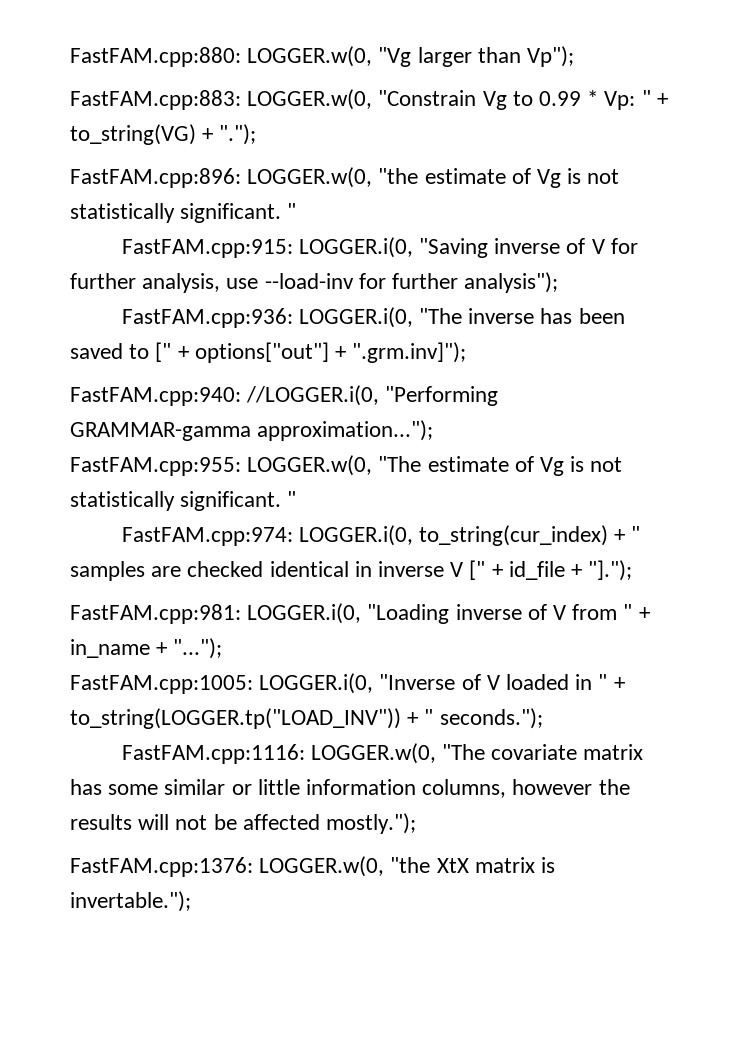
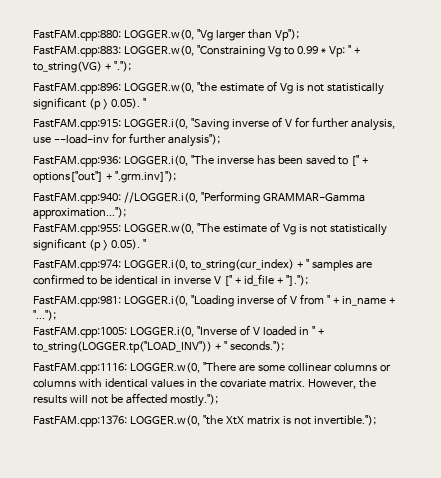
- FastFAM.cpp:883: LOGGER.w(0, "Constrain Vg to 0.99 * Vp: " + to_string(VG) + ".");
+ FastFAM.cpp:883: LOGGER.w(0, "Constraining Vg to 0.99 * Vp: " + to_string(VG) + ".");
- FastFAM.cpp:896: LOGGER.w(0, "the estimate of Vg is not statistically significant. "
+ FastFAM.cpp:896: LOGGER.w(0, "the estimate of Vg is not statistically significant (p > 0.05). "
- FastFAM.cpp:940: //LOGGER.i(0, "Performing GRAMMAR-gamma approximation...");
+ FastFAM.cpp:940: //LOGGER.i(0, "Performing GRAMMAR-Gamma approximation...");
- FastFAM.cpp:955: LOGGER.w(0, "The estimate of Vg is not statistically significant. "
+ FastFAM.cpp:955: LOGGER.w(0, "The estimate of Vg is not statistically significant (p > 0.05). "
- FastFAM.cpp:974: LOGGER.i(0, to_string(cur_index) + " samples are checked identical in inverse V [" + id_file + "].");
+ FastFAM.cpp:974: LOGGER.i(0, to_string(cur_index) + " samples are confirmed to be identical in inverse V [" + id_file + "].");
- FastFAM.cpp:1116: LOGGER.w(0, "The covariate matrix has some similar or little information columns, however the results will not be affected mostly.");
+ FastFAM.cpp:1116: LOGGER.w(0, "There are some collinear columns or columns with identical values in the covariate matrix. However, the results will not be affected mostly.");
- FastFAM.cpp:1376: LOGGER.w(0, "the XtX matrix is invertable.");
+ FastFAM.cpp:1376: LOGGER.w(0, "the XtX matrix is not invertible.");

